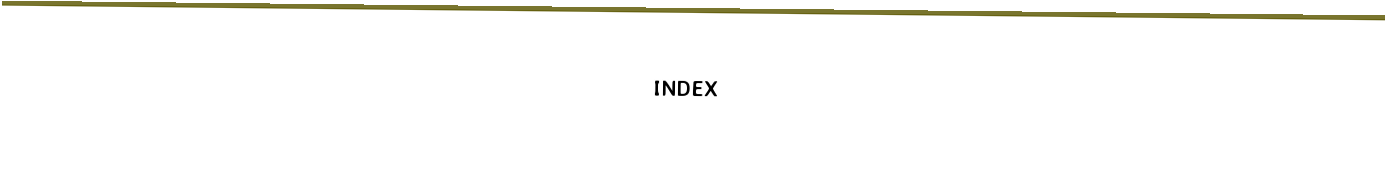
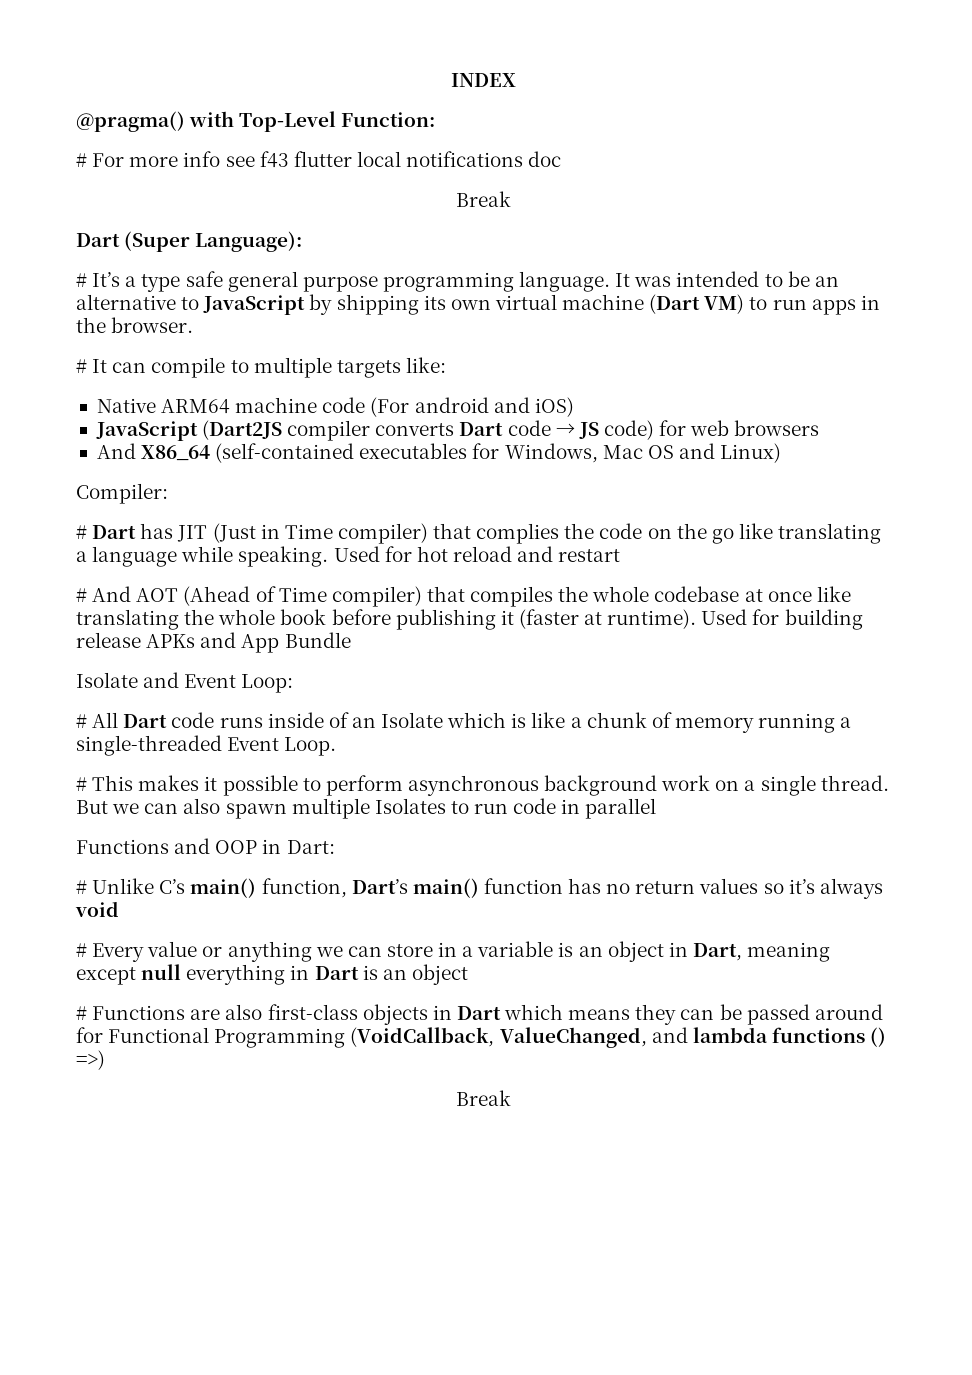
+ @pragma() with Top-Level Function:
+ # For more info see f43 flutter local notifications doc
+ Break
+ Dart (Super Language):
+ # It’s a type safe general purpose programming language. It was intended to be an alternative to JavaScript by shipping its own virtual machine (Dart VM) to run apps in the browser.
+ # It can compile to multiple targets like:
+ Native ARM64 machine code (For android and iOS)
+ JavaScript (Dart2JS compiler converts Dart code → JS code) for web browsers
+ And X86_64 (self-contained executables for Windows, Mac OS and Linux)
+ Compiler:
+ # Dart has JIT (Just in Time compiler) that complies the code on the go like translating a language while speaking. Used for hot reload and restart
+ # And AOT (Ahead of Time compiler) that compiles the whole codebase at once like translating the whole book before publishing it (faster at runtime). Used for building release APKs and App Bundle
+ Isolate and Event Loop:
+ # All Dart code runs inside of an Isolate which is like a chunk of memory running a single-threaded Event Loop.
+ # This makes it possible to perform asynchronous background work on a single thread. But we can also spawn multiple Isolates to run code in parallel
+ Functions and OOP in Dart:
+ # Unlike C’s main() function, Dart’s main() function has no return values so it’s always void
+ # Every value or anything we can store in a variable is an object in Dart, meaning except null everything in Dart is an object
+ # Functions are also first-class objects in Dart which means they can be passed around for Functional Programming (VoidCallback, ValueChanged, and lambda functions () =>)
+ Break

